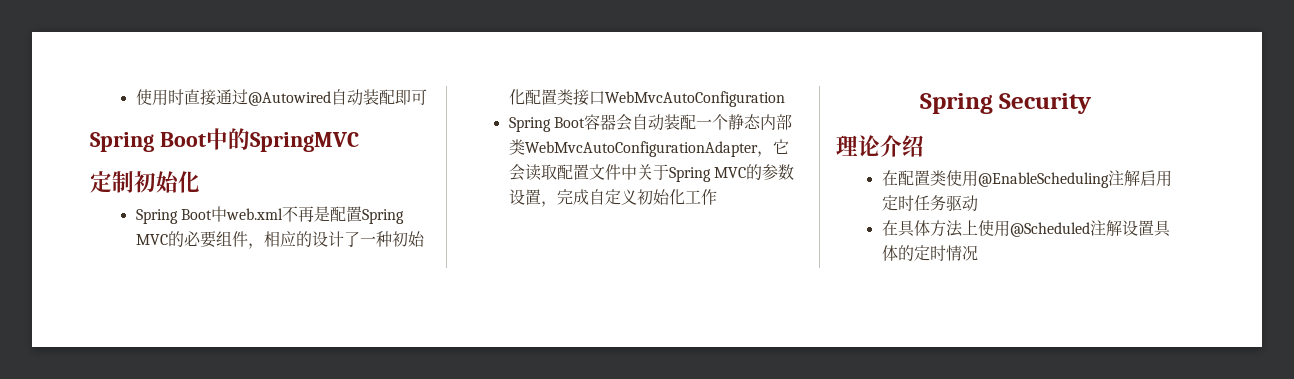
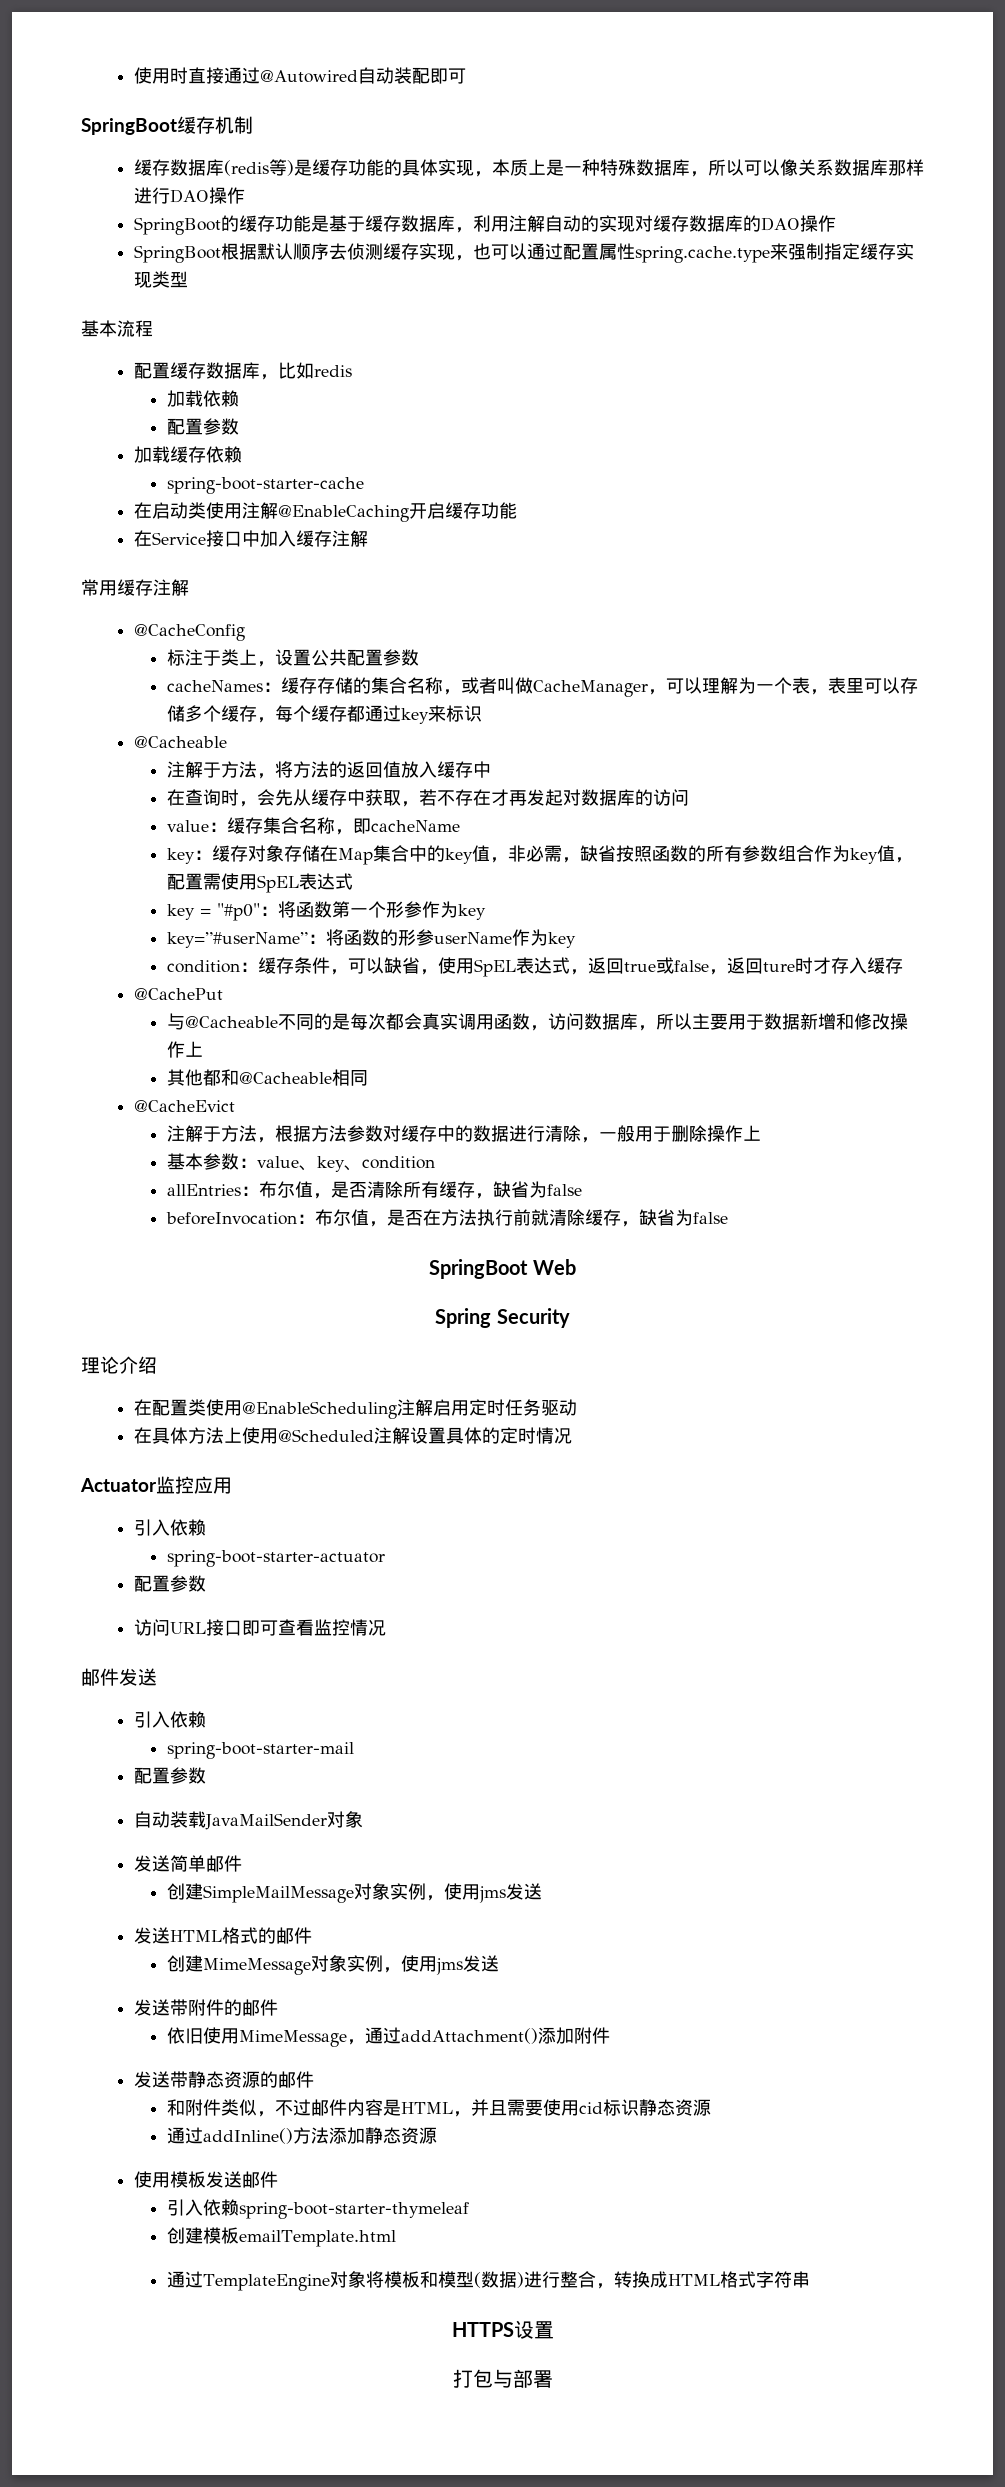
- Spring Boot中的SpringMVC
- 定制初始化
- Spring Boot中web.xml不再是配置Spring MVC的必要组件，相应的设计了一种初始化配置类接口WebMvcAutoConfiguration
- Spring Boot容器会自动装配一个静态内部类WebMvcAutoConfigurationAdapter，它会读取配置文件中关于Spring MVC的参数设置，完成自定义初始化工作
+ SpringBoot缓存机制
+ 缓存数据库(redis等)是缓存功能的具体实现，本质上是一种特殊数据库，所以可以像关系数据库那样进行DAO操作
+ SpringBoot的缓存功能是基于缓存数据库，利用注解自动的实现对缓存数据库的DAO操作
+ SpringBoot根据默认顺序去侦测缓存实现，也可以通过配置属性spring.cache.type来强制指定缓存实现类型
+ 基本流程
+ 配置缓存数据库，比如redis
+ 加载依赖
+ 配置参数
+ 加载缓存依赖
+ spring-boot-starter-cache
+ 在启动类使用注解@EnableCaching开启缓存功能
+ 在Service接口中加入缓存注解
+ 常用缓存注解
+ @CacheConfig
+ 标注于类上，设置公共配置参数
+ cacheNames：缓存存储的集合名称，或者叫做CacheManager，可以理解为一个表，表里可以存储多个缓存，每个缓存都通过key来标识
+ @Cacheable
+ 注解于方法，将方法的返回值放入缓存中
+ 在查询时，会先从缓存中获取，若不存在才再发起对数据库的访问
+ value：缓存集合名称，即cacheName
+ key：缓存对象存储在Map集合中的key值，非必需，缺省按照函数的所有参数组合作为key值，配置需使用SpEL表达式
+ key = "#p0"：将函数第一个形参作为key
+ key=”#userName”：将函数的形参userName作为key
+ condition：缓存条件，可以缺省，使用SpEL表达式，返回true或false，返回ture时才存入缓存
+ @CachePut
+ 与@Cacheable不同的是每次都会真实调用函数，访问数据库，所以主要用于数据新增和修改操作上
+ 其他都和@Cacheable相同
+ @CacheEvict
+ 注解于方法，根据方法参数对缓存中的数据进行清除，一般用于删除操作上
+ 基本参数：value、key、condition
+ allEntries：布尔值，是否清除所有缓存，缺省为false
+ beforeInvocation：布尔值，是否在方法执行前就清除缓存，缺省为false
+ SpringBoot Web
+ Actuator监控应用
+ 引入依赖
+ spring-boot-starter-actuator
+ 配置参数
+ 访问URL接口即可查看监控情况
+ 邮件发送
+ 引入依赖
+ spring-boot-starter-mail
+ 配置参数
+ 自动装载JavaMailSender对象
+ 发送简单邮件
+ 创建SimpleMailMessage对象实例，使用jms发送
+ 发送HTML格式的邮件
+ 创建MimeMessage对象实例，使用jms发送
+ 发送带附件的邮件
+ 依旧使用MimeMessage，通过addAttachment()添加附件
+ 发送带静态资源的邮件
+ 和附件类似，不过邮件内容是HTML，并且需要使用cid标识静态资源
+ 通过addInline()方法添加静态资源
+ 使用模板发送邮件
+ 引入依赖spring-boot-starter-thymeleaf
+ 创建模板emailTemplate.html
+ 通过TemplateEngine对象将模板和模型(数据)进行整合，转换成HTML格式字符串
+ HTTPS设置
+ 打包与部署

